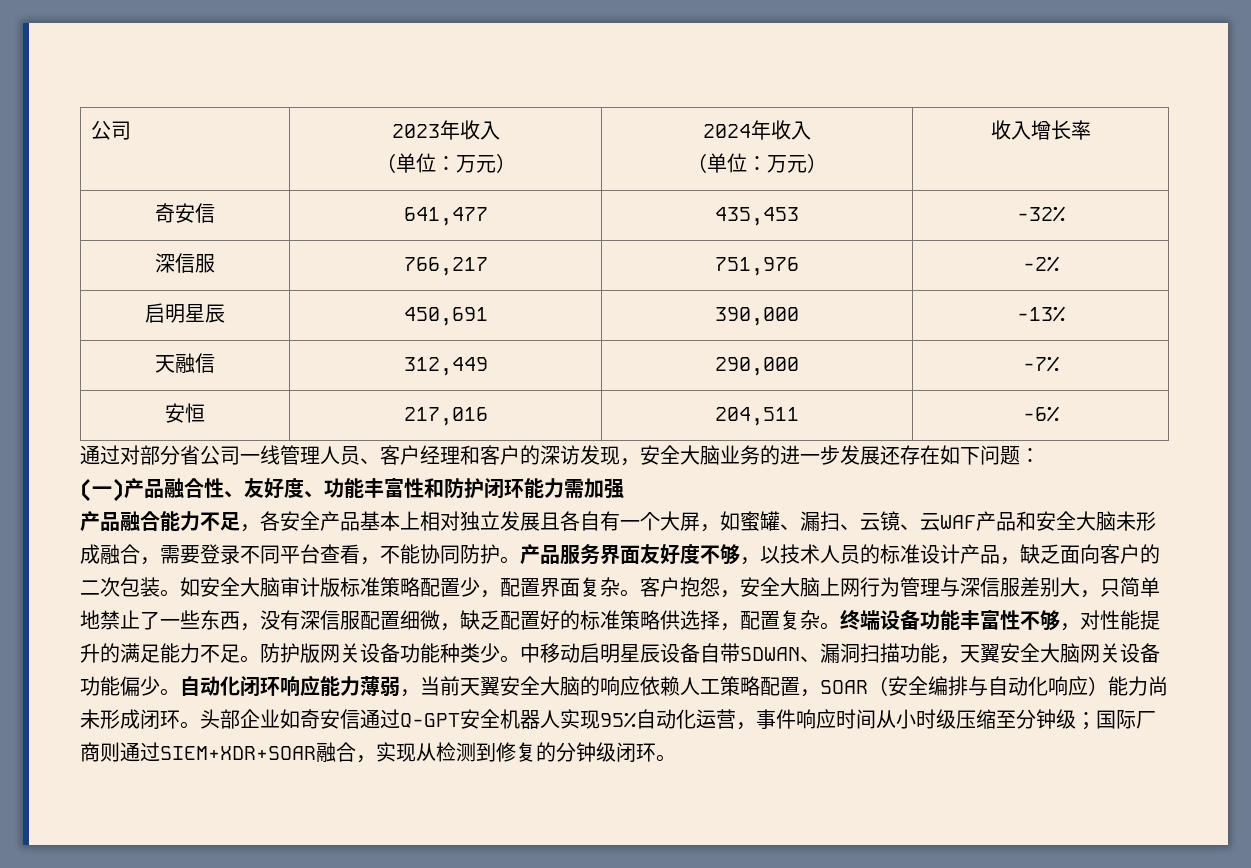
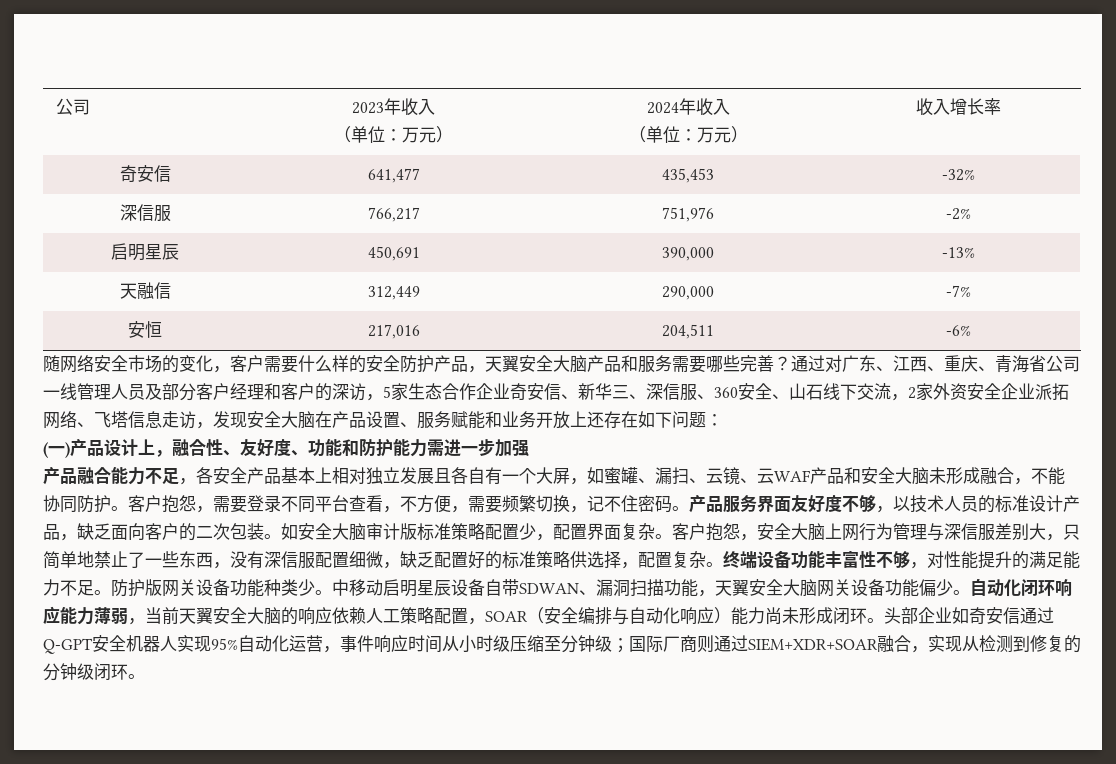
- 通过对部分省公司一线管理人员、客户经理和客户的深访发现，安全大脑业务的进一步发展还存在如下问题：
+ 随网络安全市场的变化，客户需要什么样的安全防护产品，天翼安全大脑产品和服务需要哪些完善？通过对广东、江西、重庆、青海省公司一线管理人员及部分客户经理和客户的深访，5家生态合作企业奇安信、新华三、深信服、360安全、山石线下交流，2家外资安全企业派拓网络、飞塔信息走访，发现安全大脑在产品设置、服务赋能和业务开放上还存在如下问题：
- (一)产品融合性、友好度、功能丰富性和防护闭环能力需加强
+ (一)产品设计上，融合性、友好度、功能和防护能力需进一步加强
- 产品融合能力不足，各安全产品基本上相对独立发展且各自有一个大屏，如蜜罐、漏扫、云镜、云WAF产品和安全大脑未形成融合，需要登录不同平台查看，不能协同防护。
+ 产品融合能力不足，各安全产品基本上相对独立发展且各自有一个大屏，如蜜罐、漏扫、云镜、云WAF产品和安全大脑未形成融合，不能协同防护。客户抱怨，需要登录不同平台查看，不方便，需要频繁切换，记不住密码。

